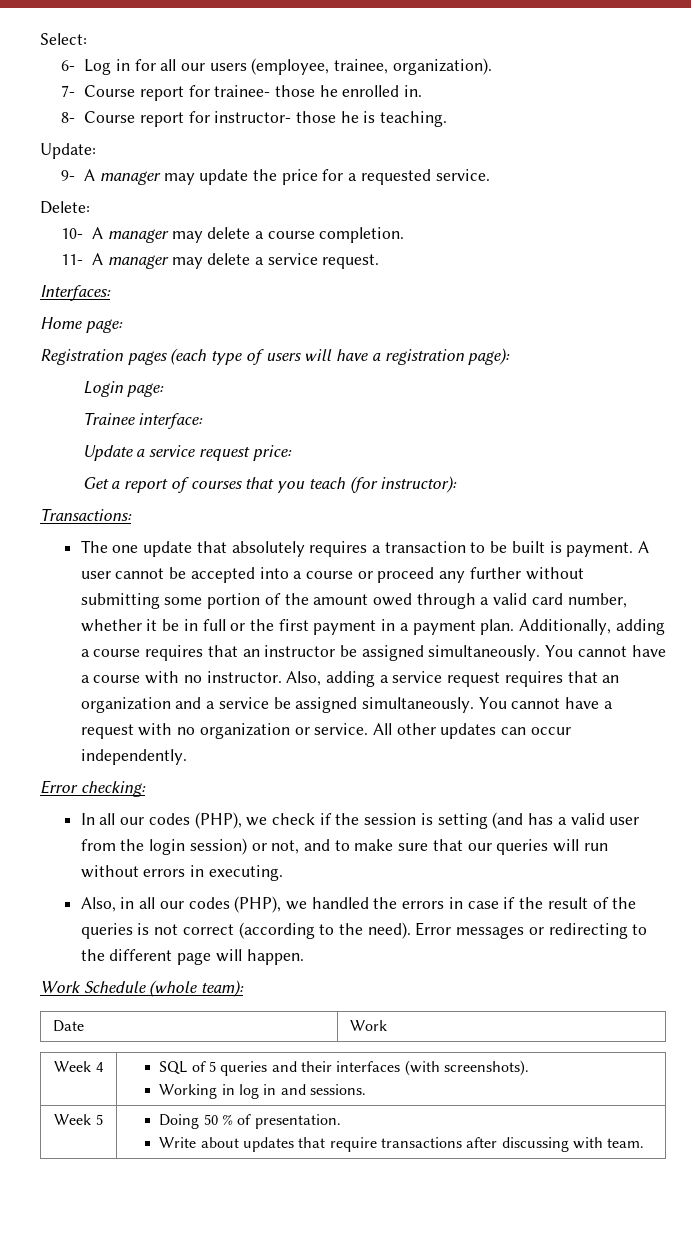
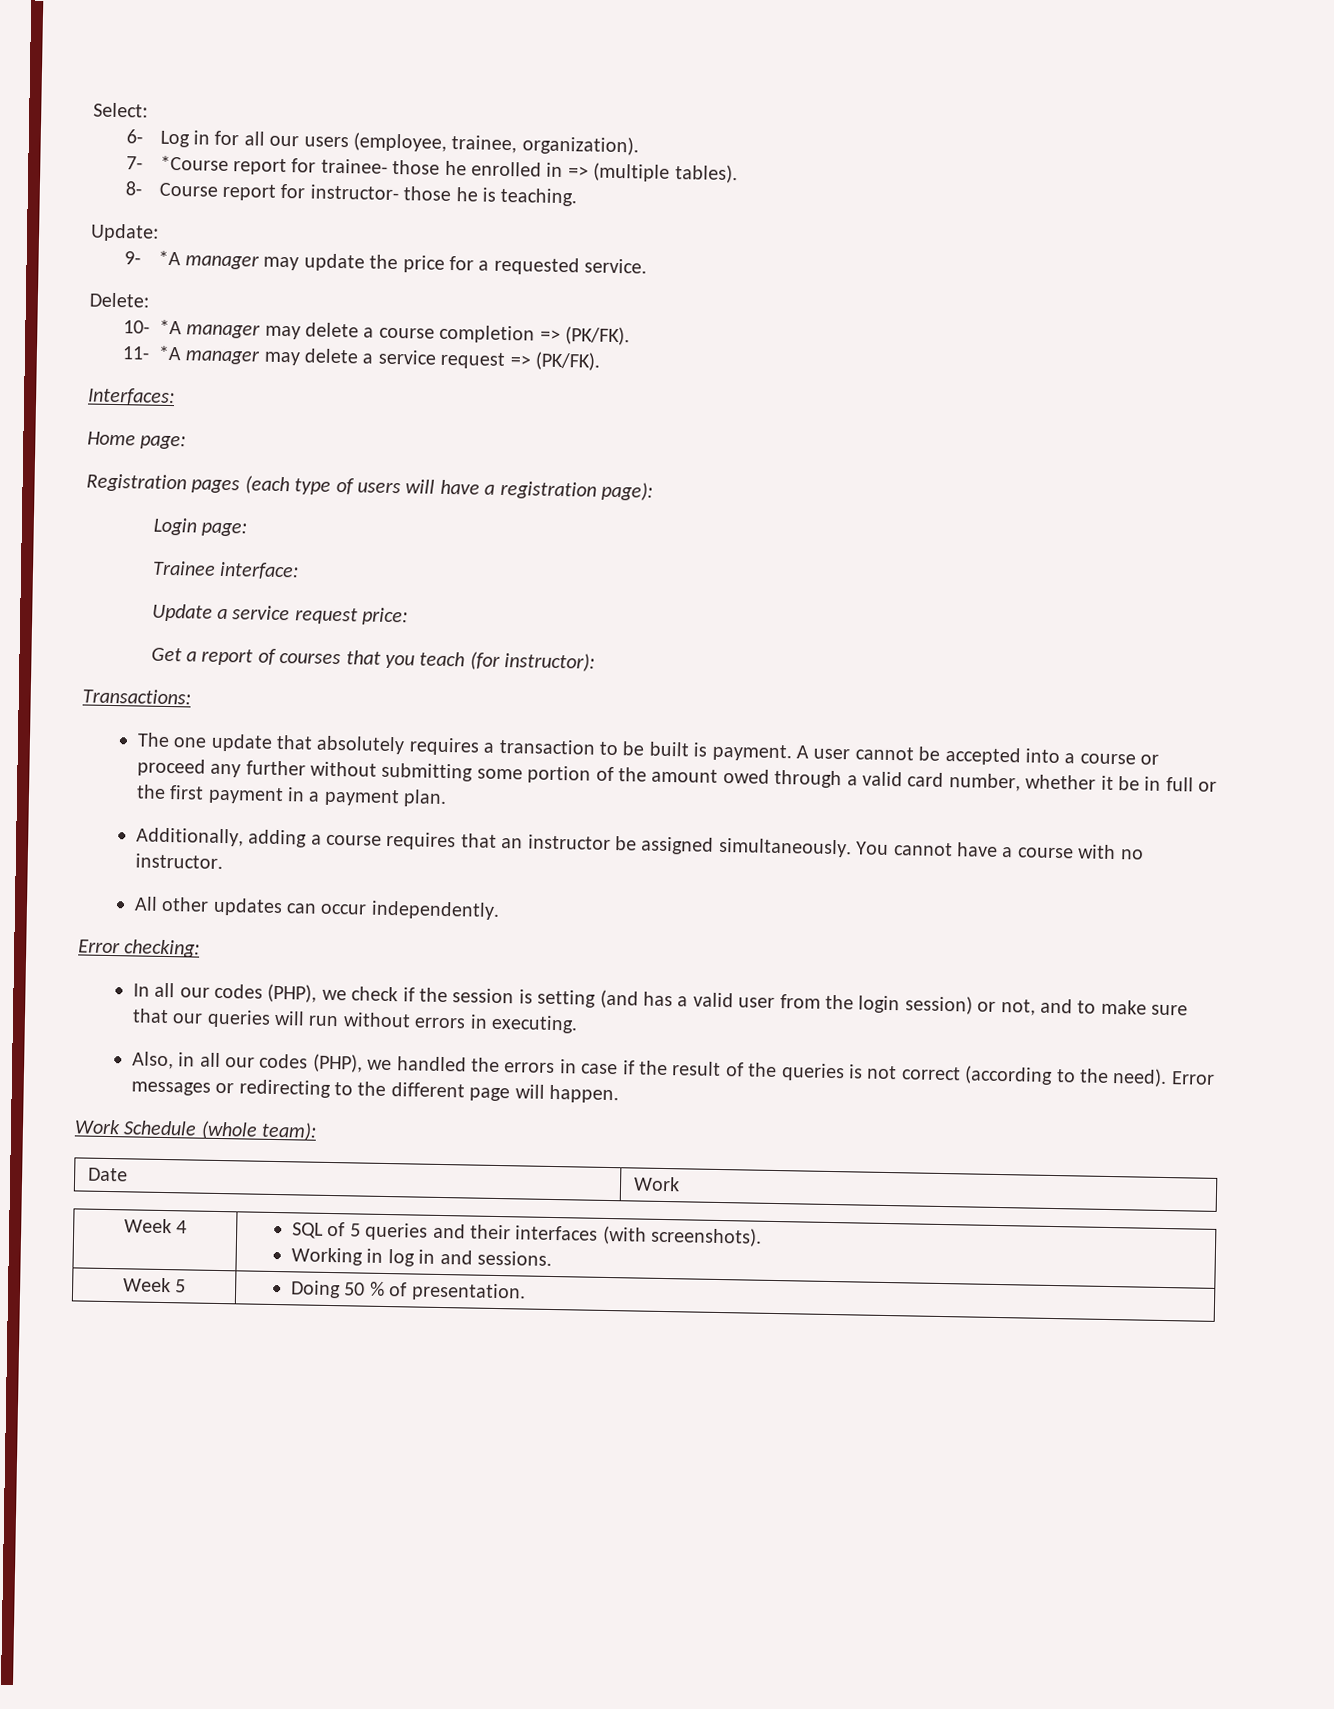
- 7- Course report for trainee- those he enrolled in.
+ 7- *Course report for trainee- those he enrolled in => (multiple tables).
- 9- A manager may update the price for a requested service.
+ 9- *A manager may update the price for a requested service.
- 10- A manager may delete a course completion.
+ 10- *A manager may delete a course completion => (PK/FK).
- 11- A manager may delete a service request.
+ 11- *A manager may delete a service request => (PK/FK).
- A user cannot be accepted into a course or proceed any further without submitting some portion of the amount owed through a valid card number, whether it be in full or the first payment in a payment plan. Additionally, adding a course requires that an instructor be assigned simultaneously.
+ A user cannot be accepted into a course or proceed any further without submitting some portion of the amount owed through a valid card number, whether it be in full or the first payment in a payment plan.
+ Additionally, adding a course requires that an instructor be assigned simultaneously.
- You cannot have a course with no instructor. Also, adding a service request requires that an organization and a service be assigned simultaneously. You cannot have a request with no organization or service. All other updates can occur independently.
+ You cannot have a course with no instructor.
+ All other updates can occur independently.
  Week 5 | Doing 50 % of presentation.
- Write about updates that require transactions after discussing with team.

